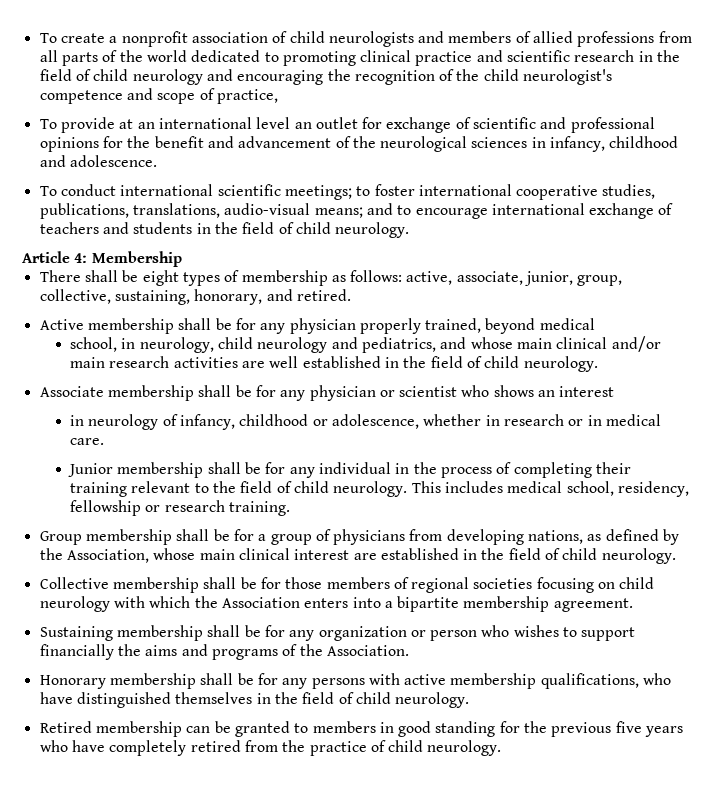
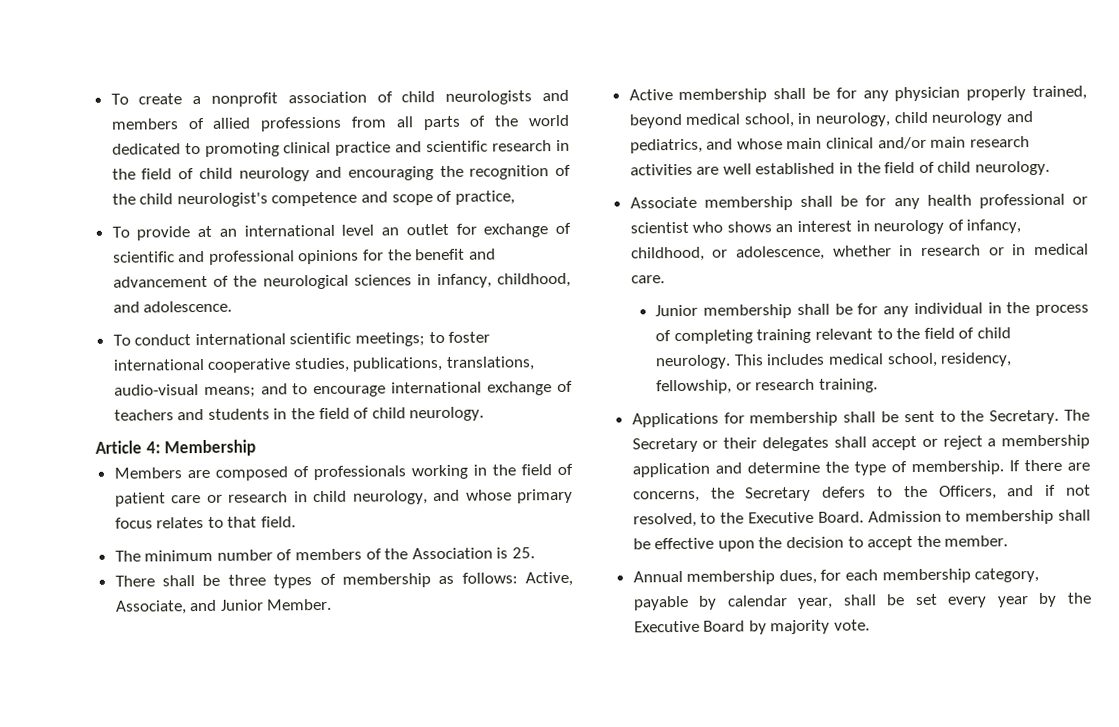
- To provide at an international level an outlet for exchange of scientific and professional opinions for the benefit and advancement of the neurological sciences in infancy, childhood and adolescence.
+ To provide at an international level an outlet for exchange of scientific and professional opinions for the benefit and advancement of the neurological sciences in infancy, childhood, and adolescence.
+ Members are composed of professionals working in the field of patient care or research in child neurology, and whose primary focus relates to that field.
+ The minimum number of members of the Association is 25.
- There shall be eight types of membership as follows: active, associate, junior, group, collective, sustaining, honorary, and retired.
+ There shall be three types of membership as follows: Active, Associate, and Junior Member.
- Active membership shall be for any physician properly trained, beyond medical
- school, in neurology, child neurology and pediatrics, and whose main clinical and/or main research activities are well established in the field of child neurology.
+ Active membership shall be for any physician properly trained, beyond medical school, in neurology, child neurology and pediatrics, and whose main clinical and/or main research activities are well established in the field of child neurology.
- Associate membership shall be for any physician or scientist who shows an interest
- in neurology of infancy, childhood or adolescence, whether in research or in medical care.
+ Associate membership shall be for any health professional or scientist who shows an interest in neurology of infancy, childhood, or adolescence, whether in research or in medical care.
- Junior membership shall be for any individual in the process of completing their training relevant to the field of child neurology.
+ Junior membership shall be for any individual in the process of completing training relevant to the field of child neurology.
- This includes medical school, residency, fellowship or research training.
+ This includes medical school, residency, fellowship, or research training.
- Group membership shall be for a group of physicians from developing nations, as defined by the Association, whose main clinical interest are established in the field of child neurology.
- Collective membership shall be for those members of regional societies focusing on child neurology with which the Association enters into a bipartite membership agreement.
- Sustaining membership shall be for any organization or person who wishes to support financially the aims and programs of the Association.
- Honorary membership shall be for any persons with active membership qualifications, who have distinguished themselves in the field of child neurology.
- Retired membership can be granted to members in good standing for the previous five years who have completely retired from the practice of child neurology.
+ Applications for membership shall be sent to the Secretary. The Secretary or their delegates shall accept or reject a membership application and determine the type of membership. If there are concerns, the Secretary defers to the Officers, and if not resolved, to the Executive Board. Admission to membership shall be effective upon the decision to accept the member.
+ Annual membership dues, for each membership category, payable by calendar year, shall be set every year by the Executive Board by majority vote.

